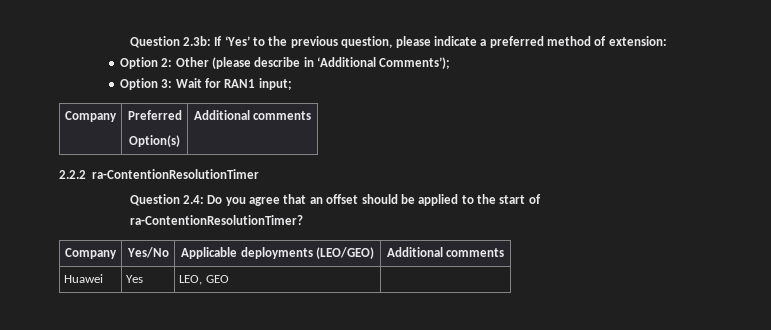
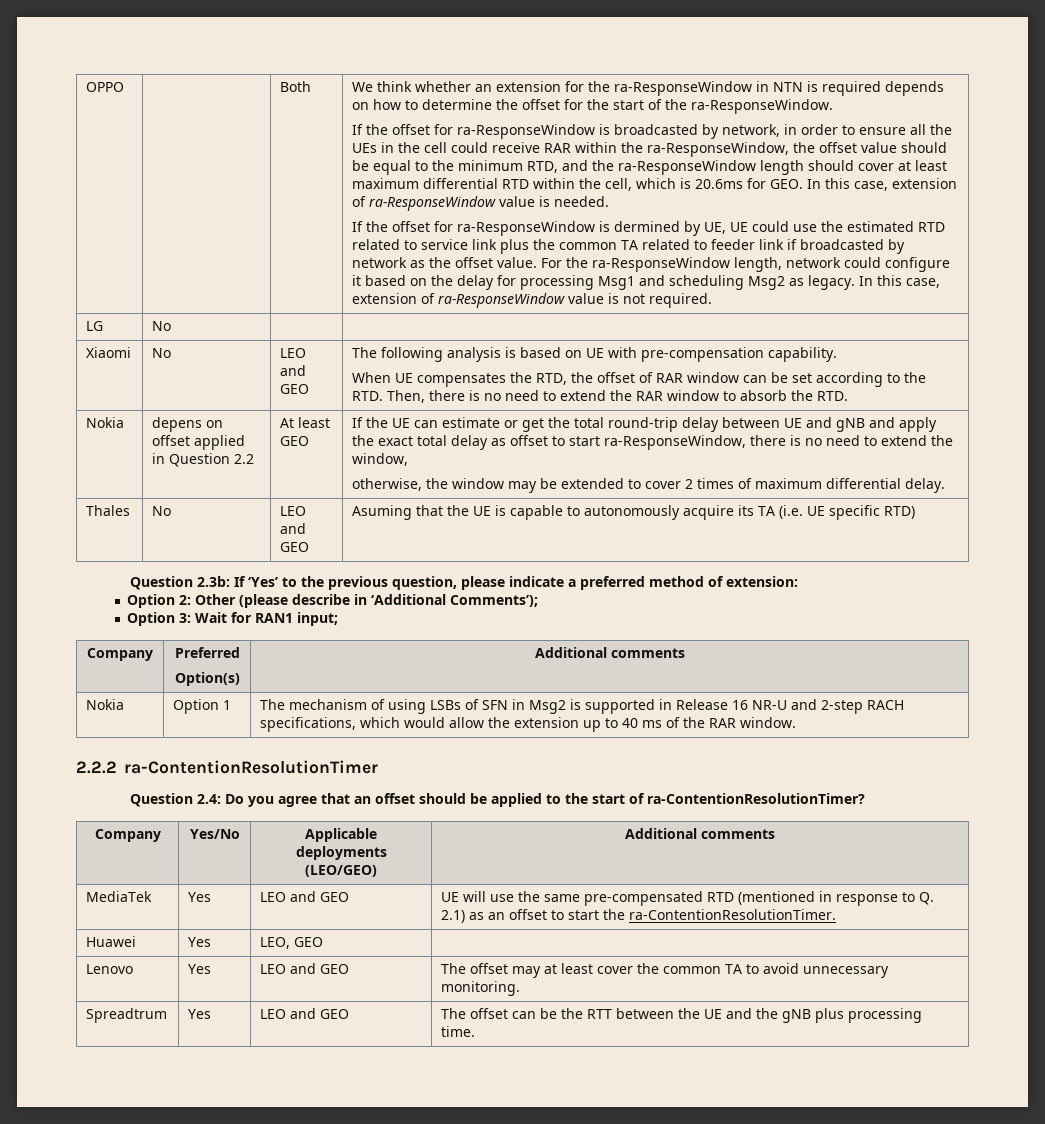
+ OPPO | | Both | We think whether an extension for the ra-ResponseWindow in NTN is required depends on how to determine the offset for the start of the ra-ResponseWindow.
+ If the offset for ra-ResponseWindow is broadcasted by network, in order to ensure all the UEs in the cell could receive RAR within the ra-ResponseWindow, the offset value should be equal to the minimum RTD, and the ra-ResponseWindow length should cover at least maximum differential RTD within the cell, which is 20.6ms for GEO. In this case, extension of ra-ResponseWindow value is needed.
+ If the offset for ra-ResponseWindow is dermined by UE, UE could use the estimated RTD related to service link plus the common TA related to feeder link if broadcasted by network as the offset value. For the ra-ResponseWindow length, network could configure it based on the delay for processing Msg1 and scheduling Msg2 as legacy. In this case, extension of ra-ResponseWindow value is not required.
+ LG | No | |
+ Xiaomi | No | LEO and GEO | The following analysis is based on UE with pre-compensation capability.
+ When UE compensates the RTD, the offset of RAR window can be set according to the RTD. Then, there is no need to extend the RAR window to absorb the RTD.
+ Nokia | depens on offset applied in Question 2.2 | At least GEO | If the UE can estimate or get the total round-trip delay between UE and gNB and apply the exact total delay as offset to start ra-ResponseWindow, there is no need to extend the window,
+ otherwise, the window may be extended to cover 2 times of maximum differential delay.
+ Thales | No | LEO and GEO | Asuming that the UE is capable to autonomously acquire its TA (i.e. UE specific RTD)
+ Nokia | Option 1 | The mechanism of using LSBs of SFN in Msg2 is supported in Release 16 NR-U and 2-step RACH specifications, which would allow the extension up to 40 ms of the RAR window.
+ MediaTek | Yes | LEO and GEO | UE will use the same pre-compensated RTD (mentioned in response to Q. 2.1) as an offset to start the ra-ContentionResolutionTimer.
  Huawei | Yes | LEO, GEO |
+ Lenovo | Yes | LEO and GEO | The offset may at least cover the common TA to avoid unnecessary monitoring.
+ Spreadtrum | Yes | LEO and GEO | The offset can be the RTT between the UE and the gNB plus processing time.

